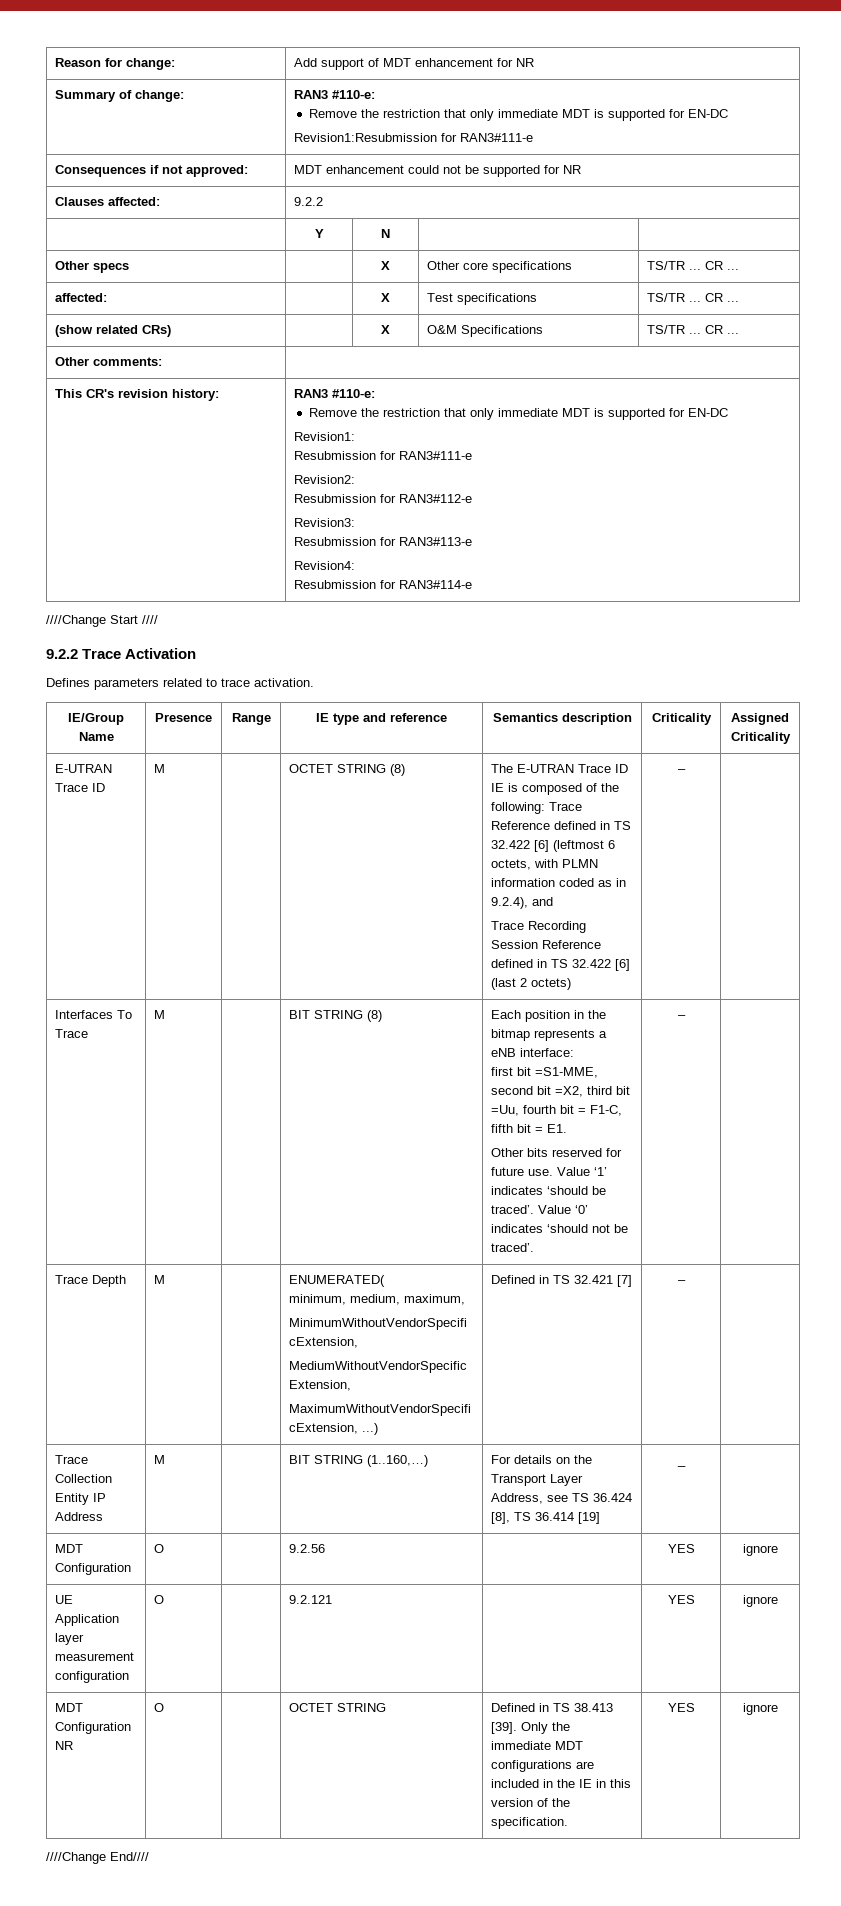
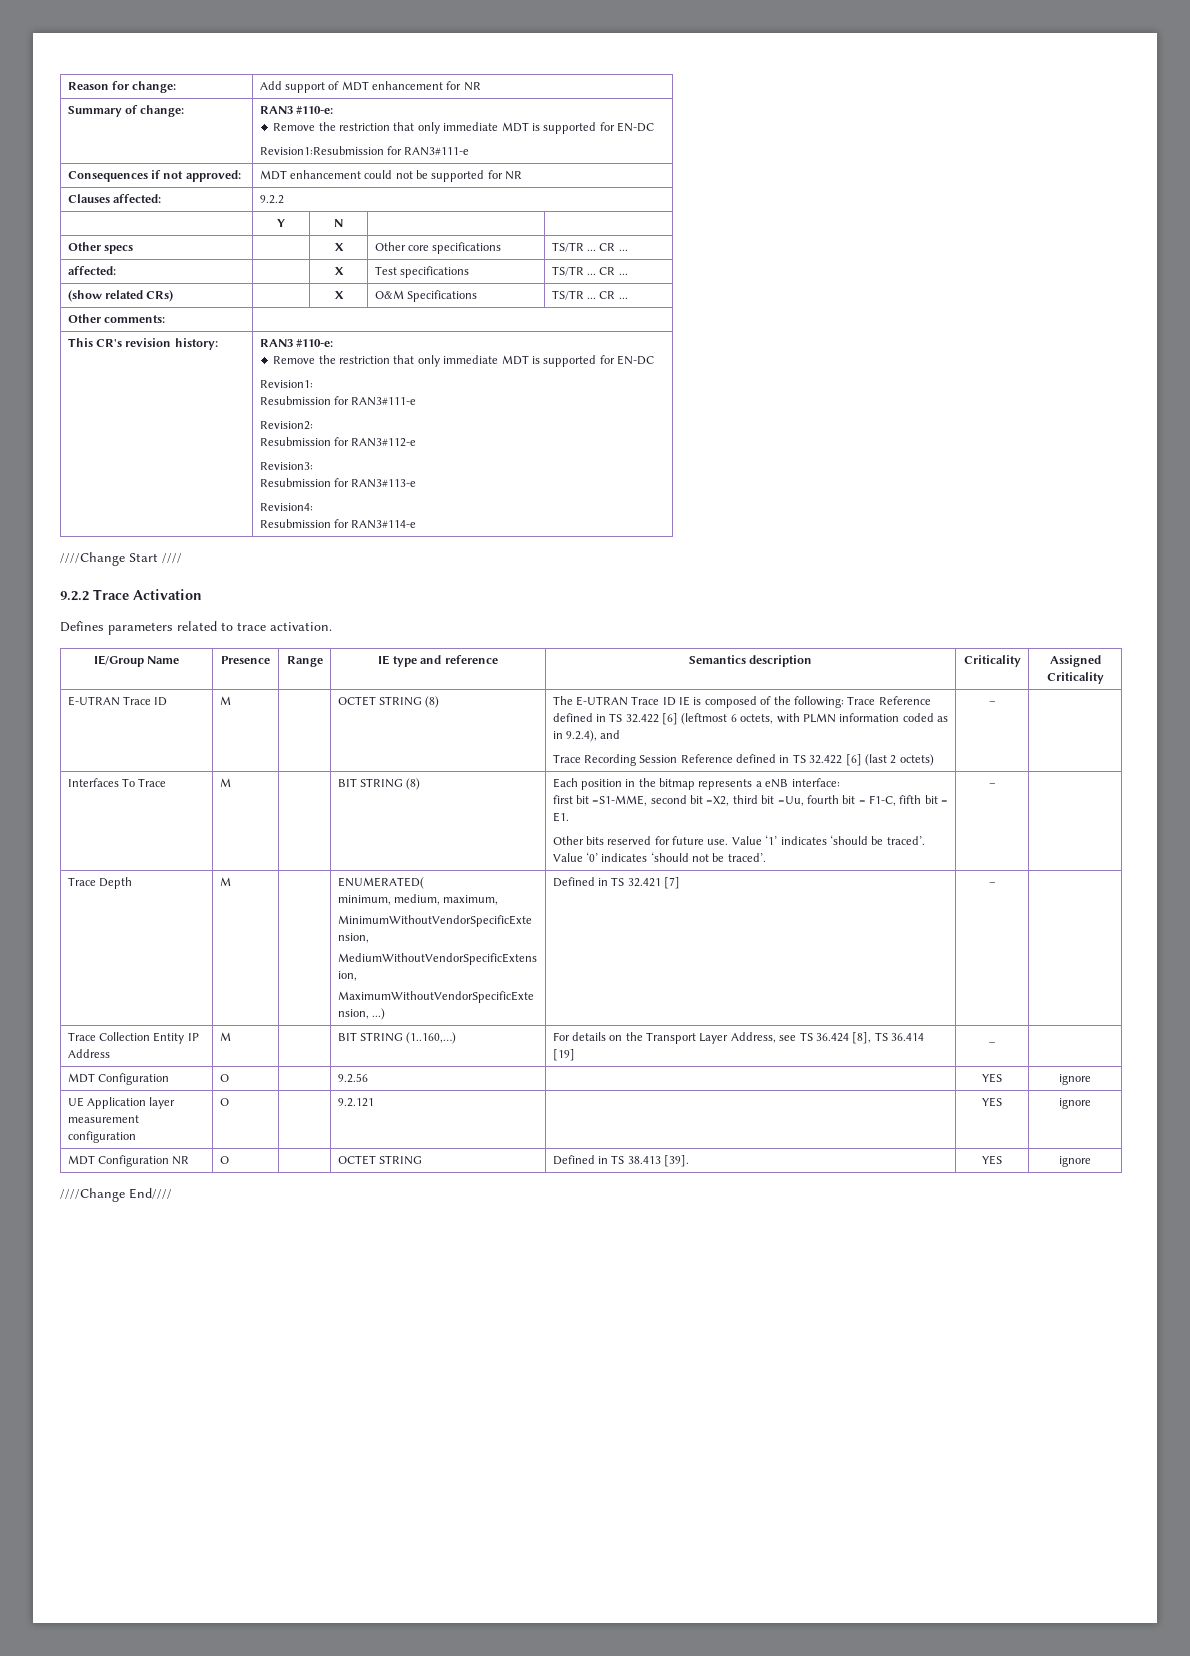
- MDT Configuration NR | O | | OCTET STRING | Defined in TS 38.413 [39]. Only the immediate MDT configurations are included in the IE in this version of the specification. | YES | ignore
+ MDT Configuration NR | O | | OCTET STRING | Defined in TS 38.413 [39]. | YES | ignore

